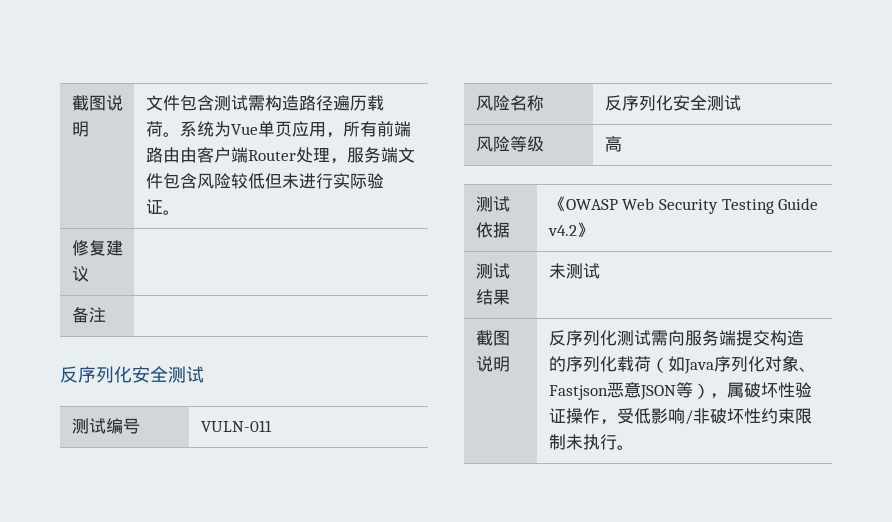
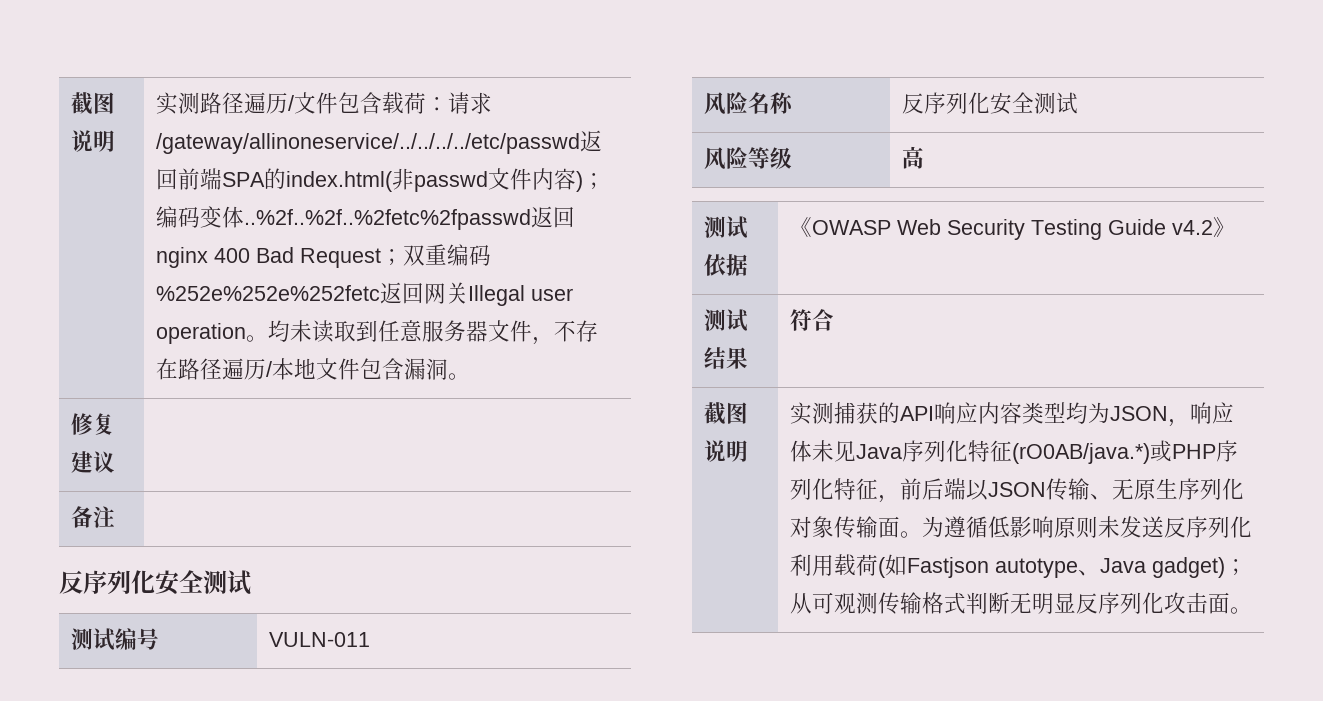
- 截图说明 | 文件包含测试需构造路径遍历载荷。系统为Vue单页应用，所有前端路由由客户端Router处理，服务端文件包含风险较低但未进行实际验证。
+ 截图说明 | 实测路径遍历/文件包含载荷：请求/gateway/allinoneservice/../../../../etc/passwd返回前端SPA的index.html(非passwd文件内容)；编码变体..%2f..%2f..%2fetc%2fpasswd返回nginx 400 Bad Request；双重编码%252e%252e%252fetc返回网关Illegal user operation。均未读取到任意服务器文件，不存在路径遍历/本地文件包含漏洞。
- 测试结果 | 未测试
- 截图说明 | 反序列化测试需向服务端提交构造的序列化载荷（如Java序列化对象、Fastjson恶意JSON等），属破坏性验证操作，受低影响/非破坏性约束限制未执行。
+ 测试结果 | 符合
+ 截图说明 | 实测捕获的API响应内容类型均为JSON，响应体未见Java序列化特征(rO0AB/java.*)或PHP序列化特征，前后端以JSON传输、无原生序列化对象传输面。为遵循低影响原则未发送反序列化利用载荷(如Fastjson autotype、Java gadget)；从可观测传输格式判断无明显反序列化攻击面。

